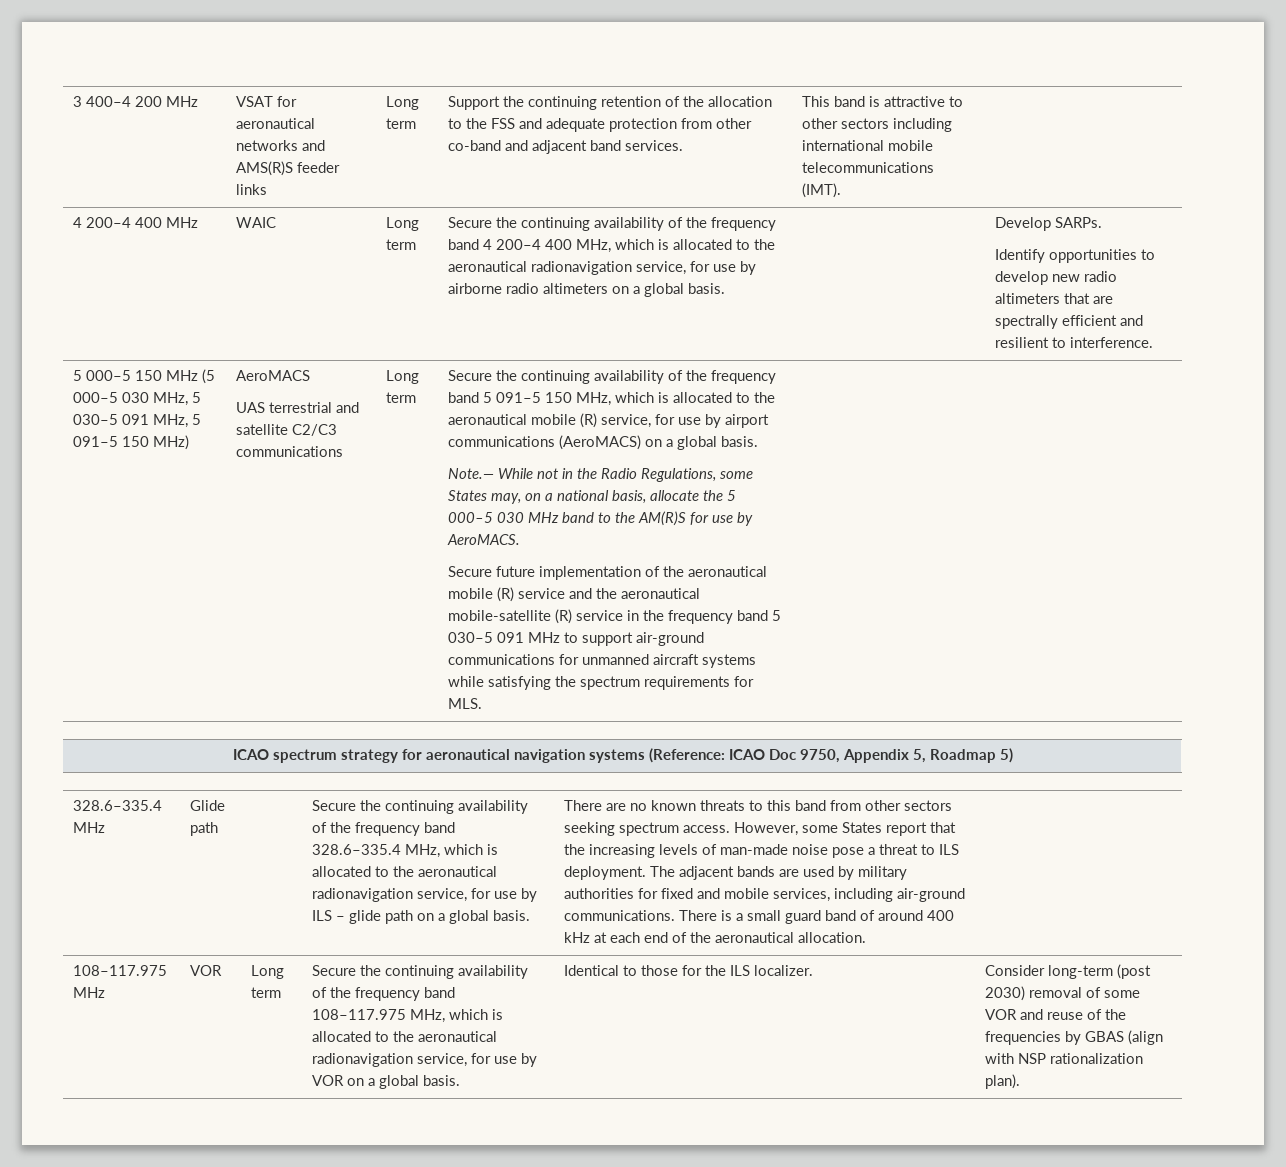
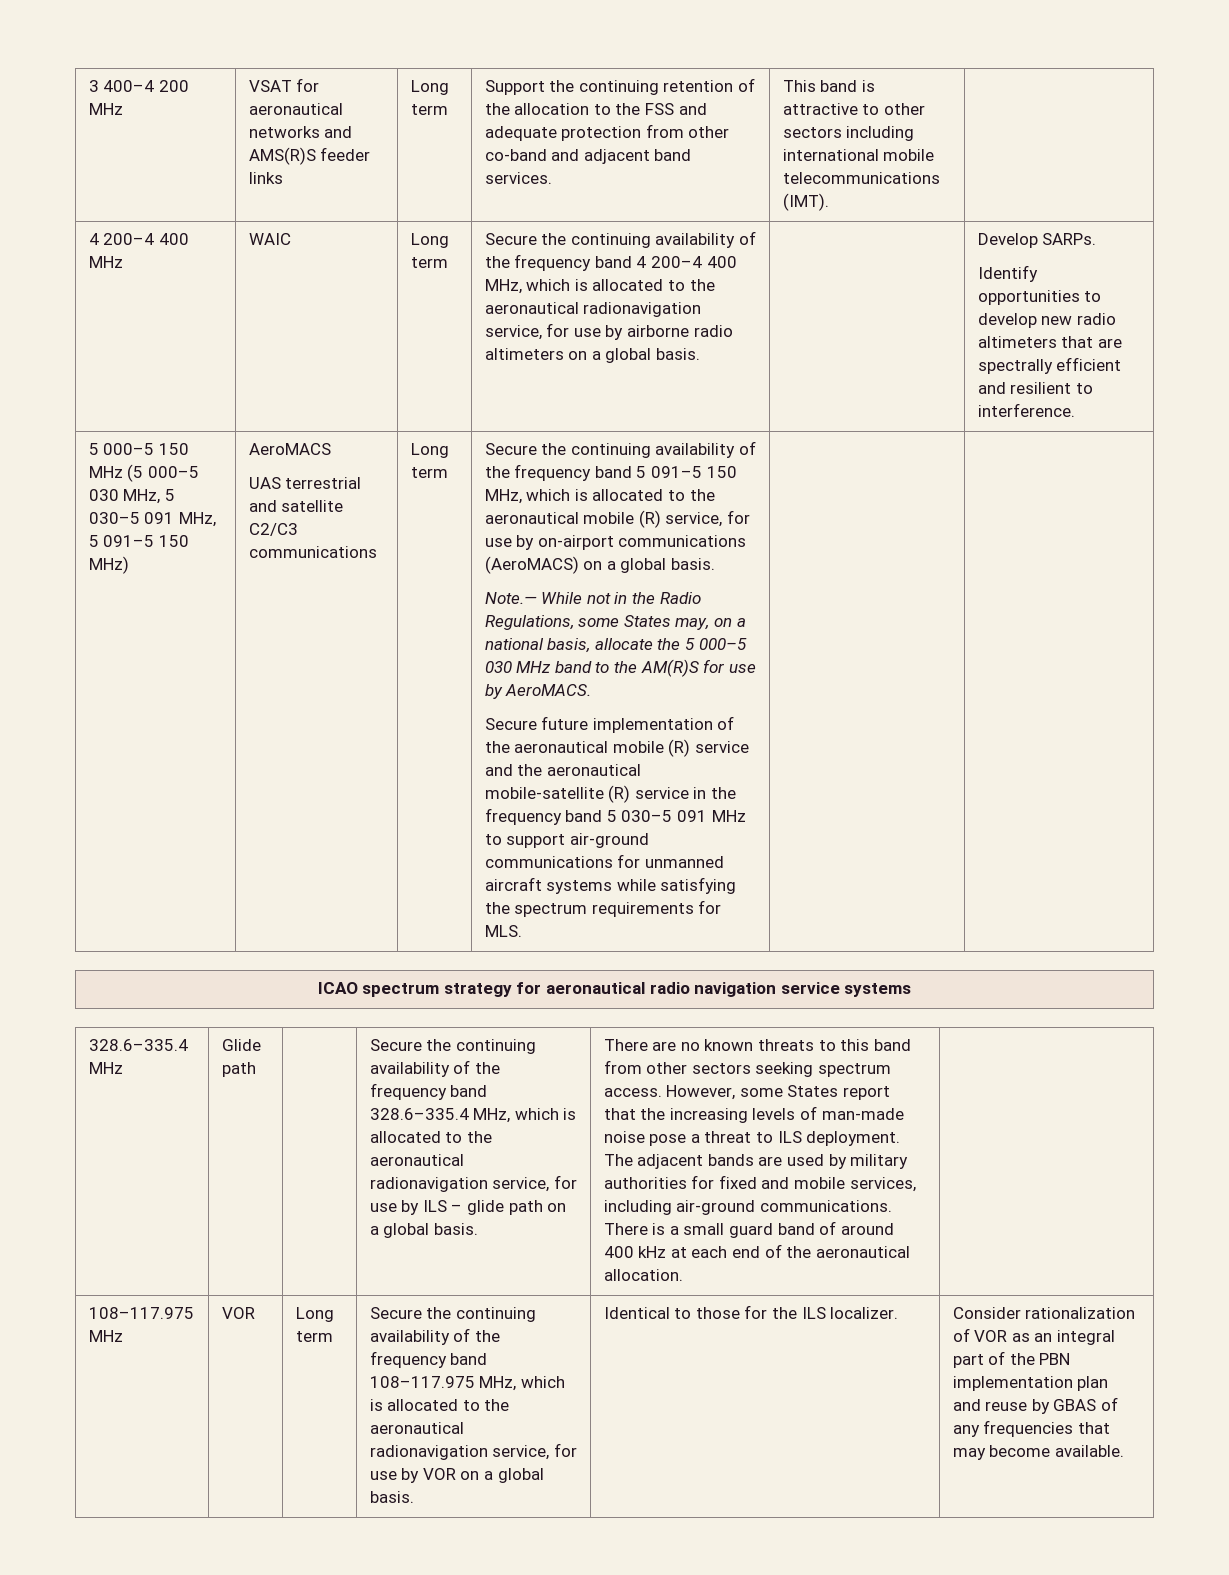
- Secure the continuing availability of the frequency band 5 091–5 150 MHz, which is allocated to the aeronautical mobile (R) service, for use by airport communications (AeroMACS) on a global basis.
+ Secure the continuing availability of the frequency band 5 091–5 150 MHz, which is allocated to the aeronautical mobile (R) service, for use by on-airport communications (AeroMACS) on a global basis.
- ICAO spectrum strategy for aeronautical navigation systems (Reference: ICAO Doc 9750, Appendix 5, Roadmap 5)
+ ICAO spectrum strategy for aeronautical radio navigation service systems
- Consider long-term (post 2030) removal of some VOR and reuse of the frequencies by GBAS (align with NSP rationalization plan).
+ Consider rationalization of VOR as an integral part of the PBN implementation plan and reuse by GBAS of any frequencies that may become available.

